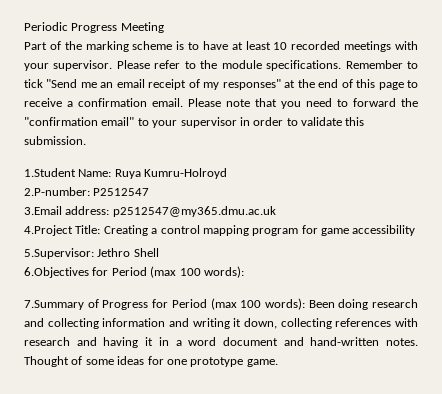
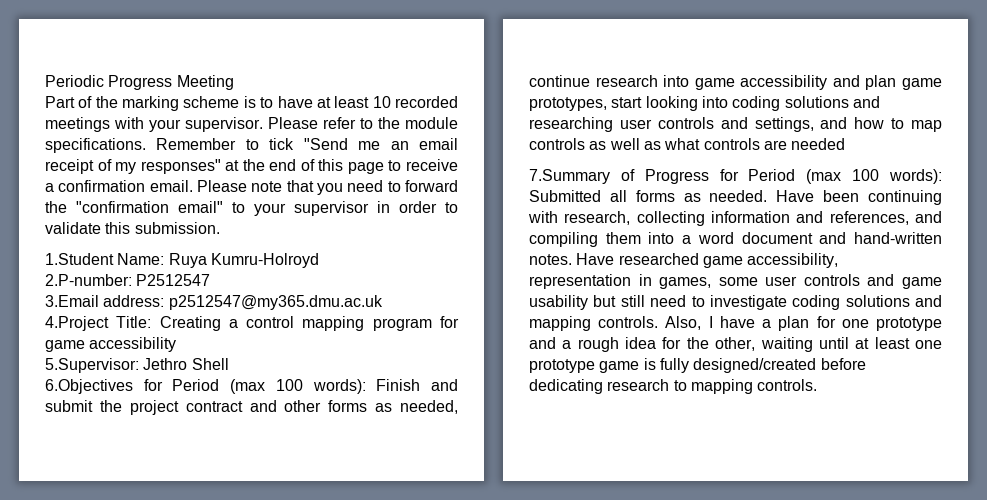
- 6.Objectives for Period (max 100 words):
+ 6.Objectives for Period (max 100 words): Finish and submit the project contract and other forms as needed, continue research into game accessibility and plan game prototypes, start looking into coding solutions and researching user controls and settings, and how to map controls as well as what controls are needed
- 7.Summary of Progress for Period (max 100 words): Been doing research and collecting information and writing it down, collecting references with research and having it in a word document and hand-written notes.
+ 7.Summary of Progress for Period (max 100 words): Submitted all forms as needed. Have been continuing with research, collecting information and references, and compiling them into a word document and hand-written notes.
- Thought of some ideas for one prototype game.
+ Have researched game accessibility, representation in games, some user controls and game usability but still need to investigate coding solutions and mapping controls. Also, I have a plan for one prototype and a rough idea for the other, waiting until at least one prototype game is fully designed/created before dedicating research to mapping controls.

